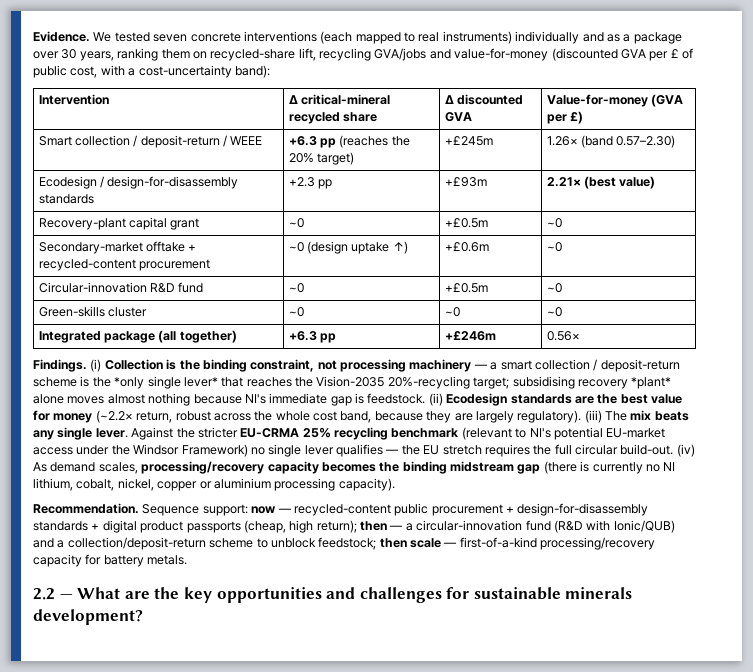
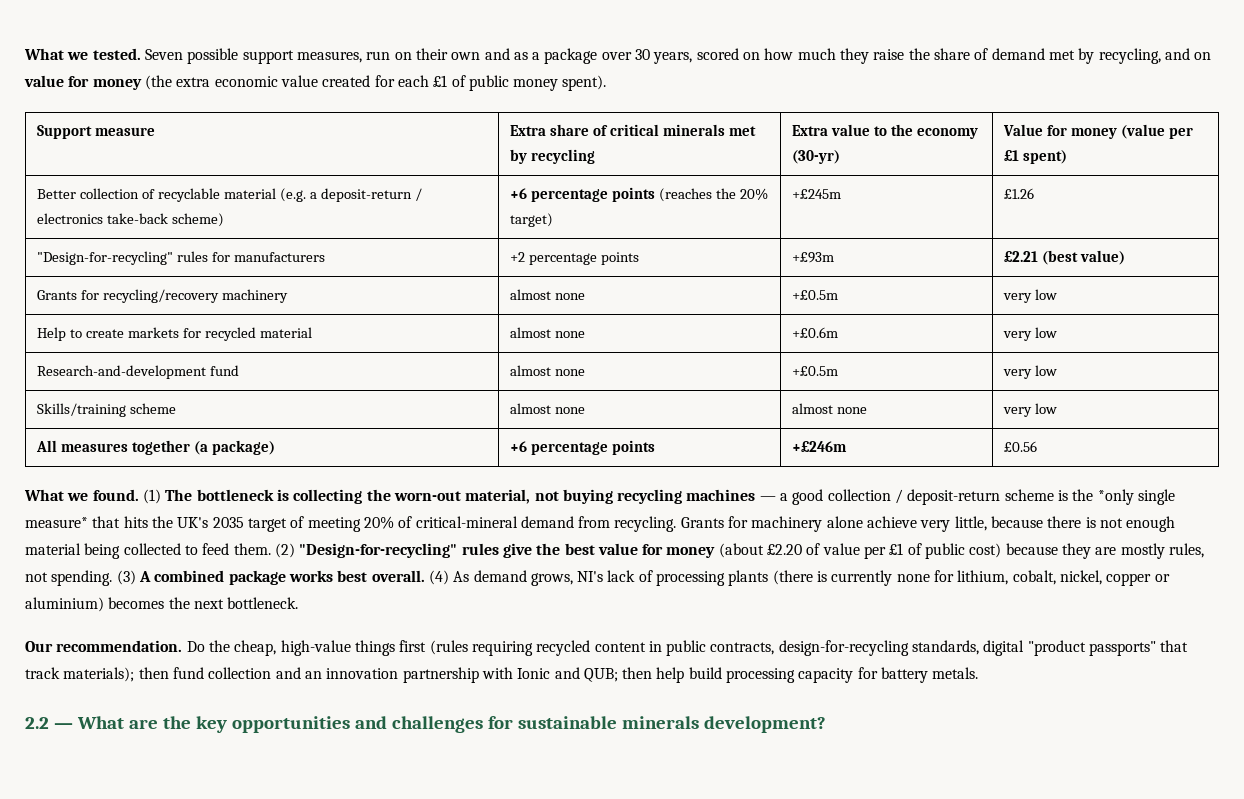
- Evidence. We tested seven concrete interventions (each mapped to real instruments) individually and as a package over 30 years, ranking them on recycled-share lift, recycling GVA/jobs and value-for-money (discounted GVA per £ of public cost, with a cost-uncertainty band):
- Intervention | Δ critical-mineral recycled share | Δ discounted GVA | Value-for-money (GVA per £)
- Smart collection / deposit-return / WEEE | +6.3 pp (reaches the 20% target) | +£245m | 1.26× (band 0.57–2.30)
- Ecodesign / design-for-disassembly standards | +2.3 pp | +£93m | 2.21× (best value)
+ What we tested. Seven possible support measures, run on their own and as a package over 30 years, scored on how much they raise the share of demand met by recycling, and on value for money (the extra economic value created for each £1 of public money spent).
+ Support measure | Extra share of critical minerals met by recycling | Extra value to the economy (30-yr) | Value for money (value per £1 spent)
+ Better collection of recyclable material (e.g. a deposit-return / electronics take-back scheme) | +6 percentage points (reaches the 20% target) | +£245m | £1.26
+ "Design-for-recycling" rules for manufacturers | +2 percentage points | +£93m | £2.21 (best value)
- Recovery-plant capital grant | ~0 | +£0.5m | ~0
- Secondary-market offtake + recycled-content procurement | ~0 (design uptake ↑) | +£0.6m | ~0
- Circular-innovation R&D fund | ~0 | +£0.5m | ~0
- Green-skills cluster | ~0 | ~0 | ~0
- Integrated package (all together) | +6.3 pp | +£246m | 0.56×
- Findings. (i) Collection is the binding constraint, not processing machinery — a smart collection / deposit-return scheme is the *only single lever* that reaches the Vision-2035 20%-recycling target; subsidising recovery *plant* alone moves almost nothing because NI's immediate gap is feedstock. (ii) Ecodesign standards are the best value for money (~2.2× return, robust across the whole cost band, because they are largely regulatory). (iii) The mix beats any single lever. Against the stricter EU-CRMA 25% recycling benchmark (relevant to NI's potential EU-market access under the Windsor Framework) no single lever qualifies — the EU stretch requires the full circular build-out. (iv) As demand scales, processing/recovery capacity becomes the binding midstream gap (there is currently no NI lithium, cobalt, nickel, copper or aluminium processing capacity).
- Recommendation. Sequence support: now — recycled-content public procurement + design-for-disassembly standards + digital product passports (cheap, high return); then — a circular-innovation fund (R&D with Ionic/QUB) and a collection/deposit-return scheme to unblock feedstock; then scale — first-of-a-kind processing/recovery capacity for battery metals.
+ Grants for recycling/recovery machinery | almost none | +£0.5m | very low
+ Help to create markets for recycled material | almost none | +£0.6m | very low
+ Research-and-development fund | almost none | +£0.5m | very low
+ Skills/training scheme | almost none | almost none | very low
+ All measures together (a package) | +6 percentage points | +£246m | £0.56
+ What we found. (1) The bottleneck is collecting the worn-out material, not buying recycling machines — a good collection / deposit-return scheme is the *only single measure* that hits the UK's 2035 target of meeting 20% of critical-mineral demand from recycling. Grants for machinery alone achieve very little, because there is not enough material being collected to feed them. (2) "Design-for-recycling" rules give the best value for money (about £2.20 of value per £1 of public cost) because they are mostly rules, not spending. (3) A combined package works best overall. (4) As demand grows, NI's lack of processing plants (there is currently none for lithium, cobalt, nickel, copper or aluminium) becomes the next bottleneck.
+ Our recommendation. Do the cheap, high-value things first (rules requiring recycled content in public contracts, design-for-recycling standards, digital "product passports" that track materials); then fund collection and an innovation partnership with Ionic and QUB; then help build processing capacity for battery metals.

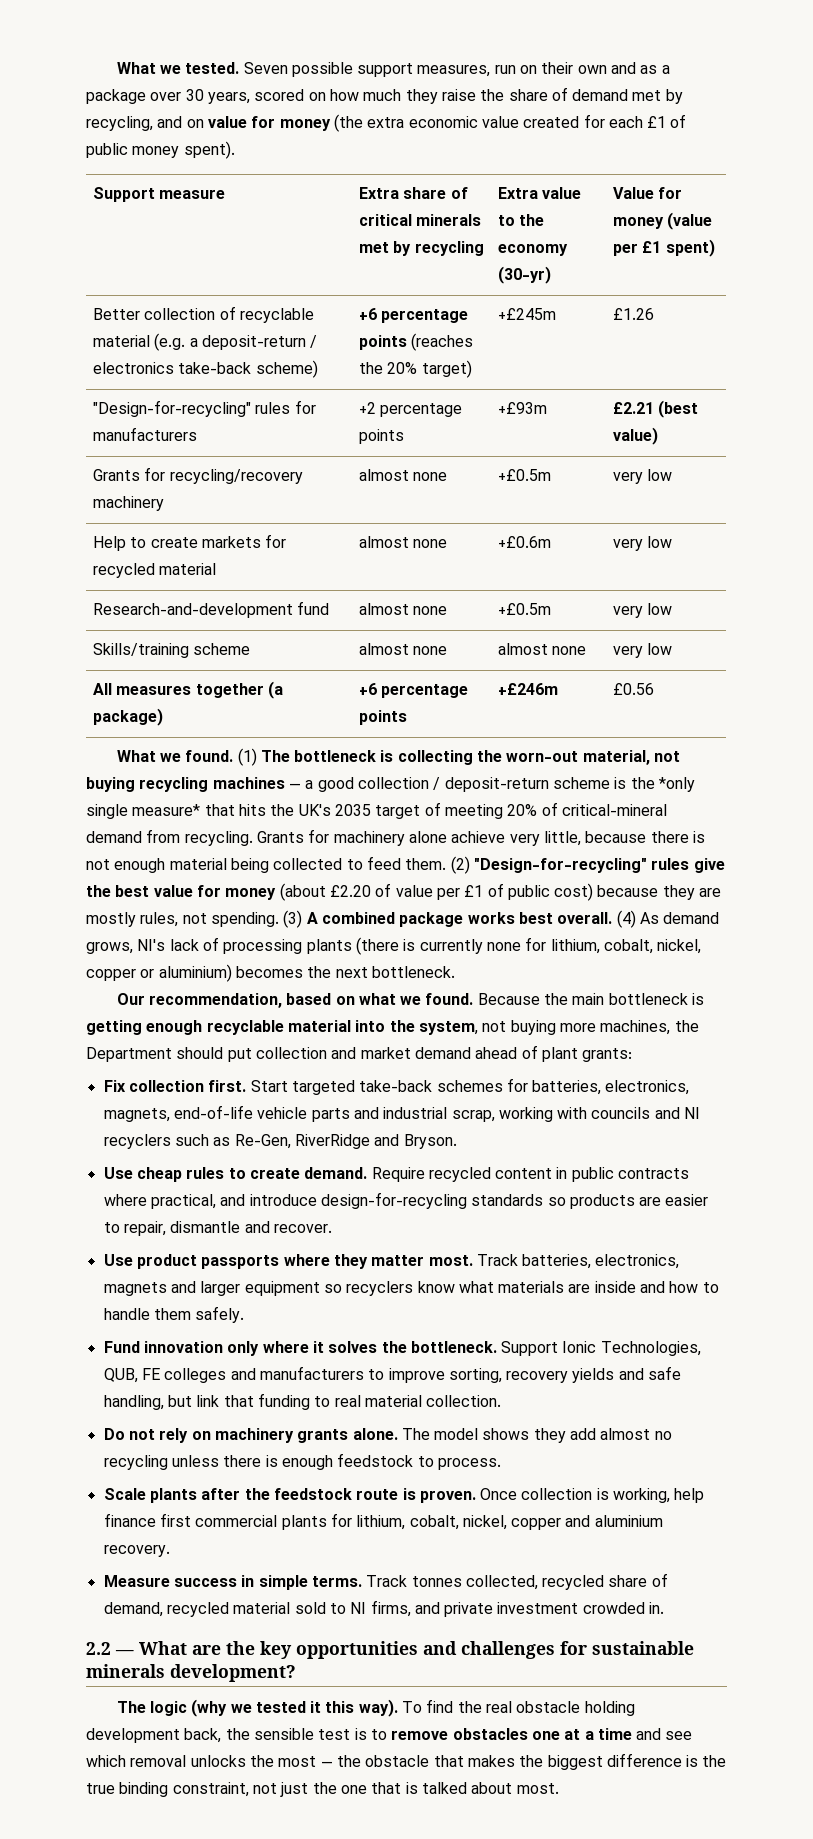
- Our recommendation. Do the cheap, high-value things first (rules requiring recycled content in public contracts, design-for-recycling standards, digital "product passports" that track materials); then fund collection and an innovation partnership with Ionic and QUB; then help build processing capacity for battery metals.
+ Our recommendation, based on what we found. Because the main bottleneck is getting enough recyclable material into the system, not buying more machines, the Department should put collection and market demand ahead of plant grants:
+ Fix collection first. Start targeted take-back schemes for batteries, electronics, magnets, end-of-life vehicle parts and industrial scrap, working with councils and NI recyclers such as Re-Gen, RiverRidge and Bryson.
+ Use cheap rules to create demand. Require recycled content in public contracts where practical, and introduce design-for-recycling standards so products are easier to repair, dismantle and recover.
+ Use product passports where they matter most. Track batteries, electronics, magnets and larger equipment so recyclers know what materials are inside and how to handle them safely.
+ Fund innovation only where it solves the bottleneck. Support Ionic Technologies, QUB, FE colleges and manufacturers to improve sorting, recovery yields and safe handling, but link that funding to real material collection.
+ Do not rely on machinery grants alone. The model shows they add almost no recycling unless there is enough feedstock to process.
+ Scale plants after the feedstock route is proven. Once collection is working, help finance first commercial plants for lithium, cobalt, nickel, copper and aluminium recovery.
+ Measure success in simple terms. Track tonnes collected, recycled share of demand, recycled material sold to NI firms, and private investment crowded in.
+ The logic (why we tested it this way). To find the real obstacle holding development back, the sensible test is to remove obstacles one at a time and see which removal unlocks the most — the obstacle that makes the biggest difference is the true binding constraint, not just the one that is talked about most.

